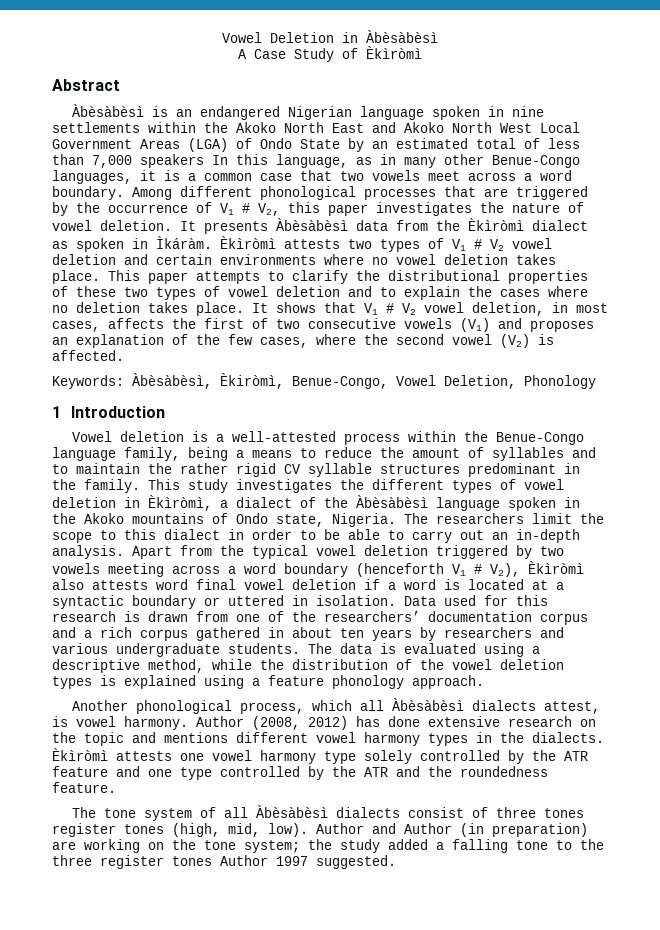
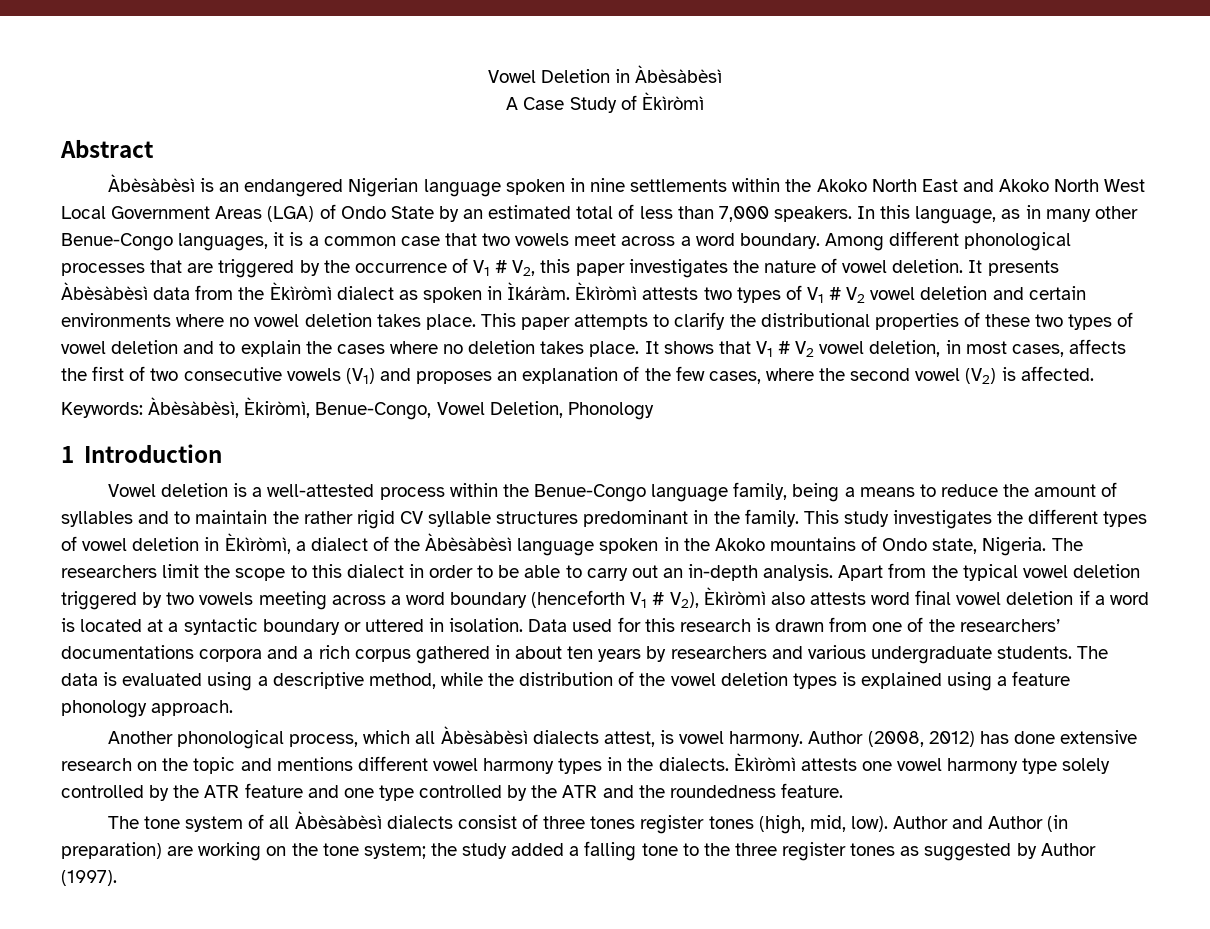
- Àbèsàbèsì is an endangered Nigerian language spoken in nine settlements within the Akoko North East and Akoko North West Local Government Areas (LGA) of Ondo State by an estimated total of less than 7,000 speakers In this language, as in many other Benue-Congo languages, it is a common case that two vowels meet across a word boundary.
+ Àbèsàbèsì is an endangered Nigerian language spoken in nine settlements within the Akoko North East and Akoko North West Local Government Areas (LGA) of Ondo State by an estimated total of less than 7,000 speakers. In this language, as in many other Benue-Congo languages, it is a common case that two vowels meet across a word boundary.
- Data used for this research is drawn from one of the researchers’ documentation corpus and a rich corpus gathered in about ten years by researchers and various undergraduate students.
+ Data used for this research is drawn from one of the researchers’ documentations corpora and a rich corpus gathered in about ten years by researchers and various undergraduate students.
- Author and Author (in preparation) are working on the tone system; the study added a falling tone to the three register tones Author 1997 suggested.
+ Author and Author (in preparation) are working on the tone system; the study added a falling tone to the three register tones as suggested by Author (1997).

